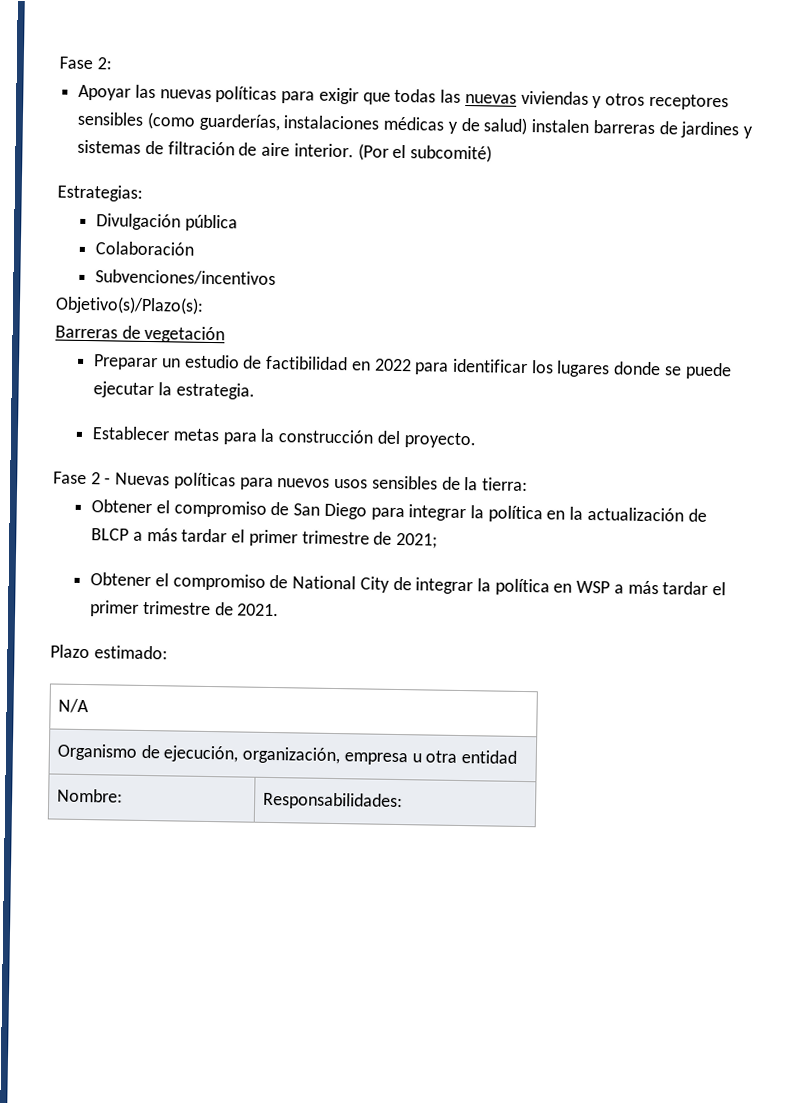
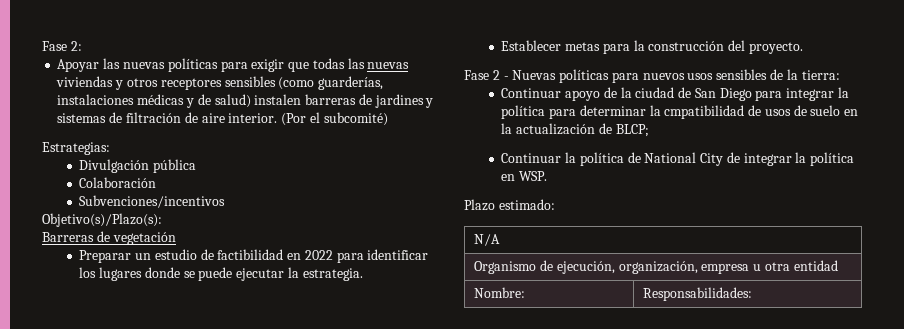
- Obtener el compromiso de San Diego para integrar la política en la actualización de BLCP a más tardar el primer trimestre de 2021;
- Obtener el compromiso de National City de integrar la política en WSP a más tardar el primer trimestre de 2021.
+ Continuar apoyo de la ciudad de San Diego para integrar la política para determinar la cmpatibilidad de usos de suelo en la actualización de BLCP;
+ Continuar la política de National City de integrar la política en WSP.

